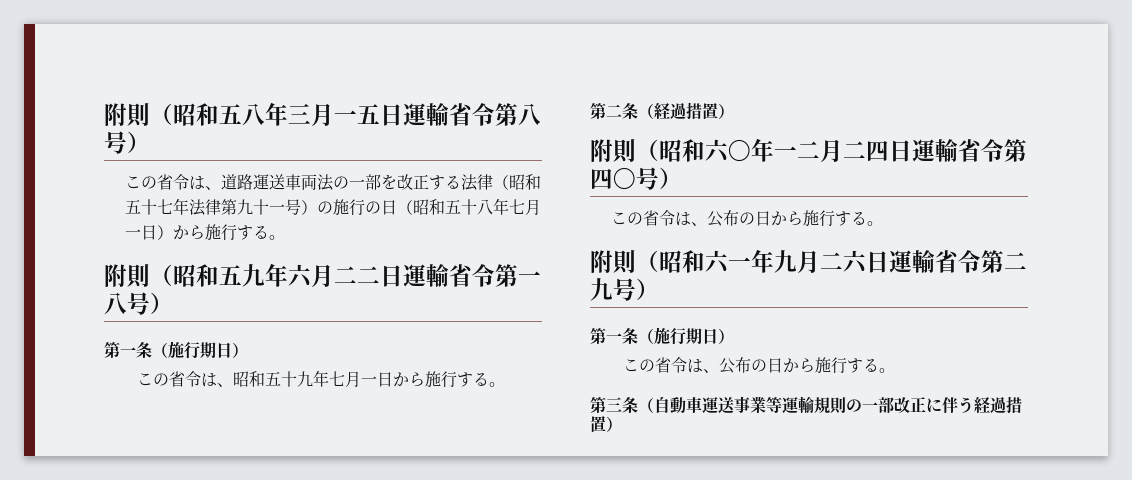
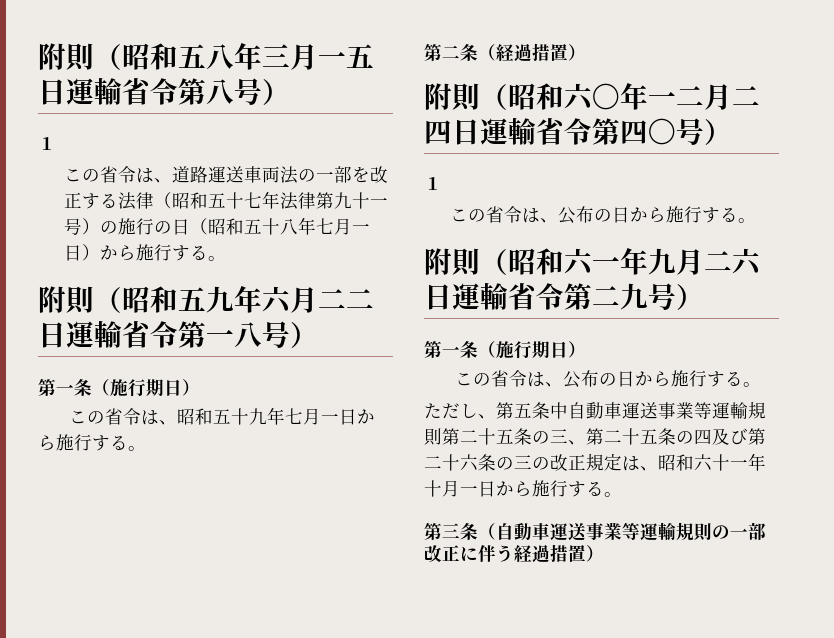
  附則（昭和五八年三月一五日運輸省令第八号）
+ １
  附則（昭和六〇年一二月二四日運輸省令第四〇号）
+ １
+ ただし、第五条中自動車運送事業等運輸規則第二十五条の三、第二十五条の四及び第二十六条の三の改正規定は、昭和六十一年十月一日から施行する。

